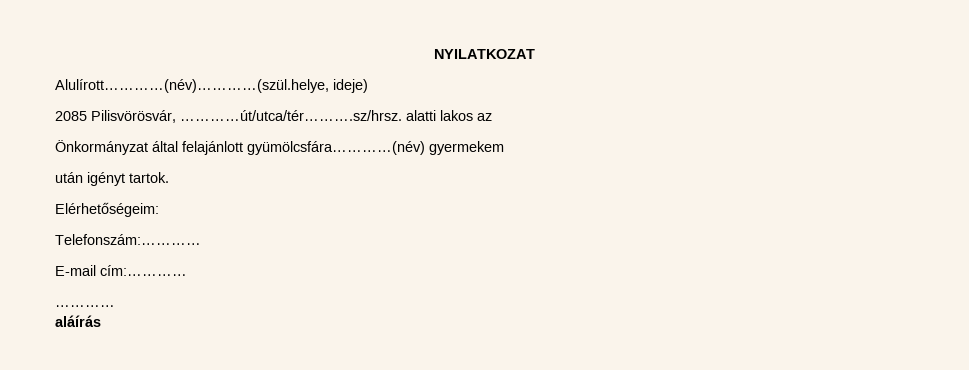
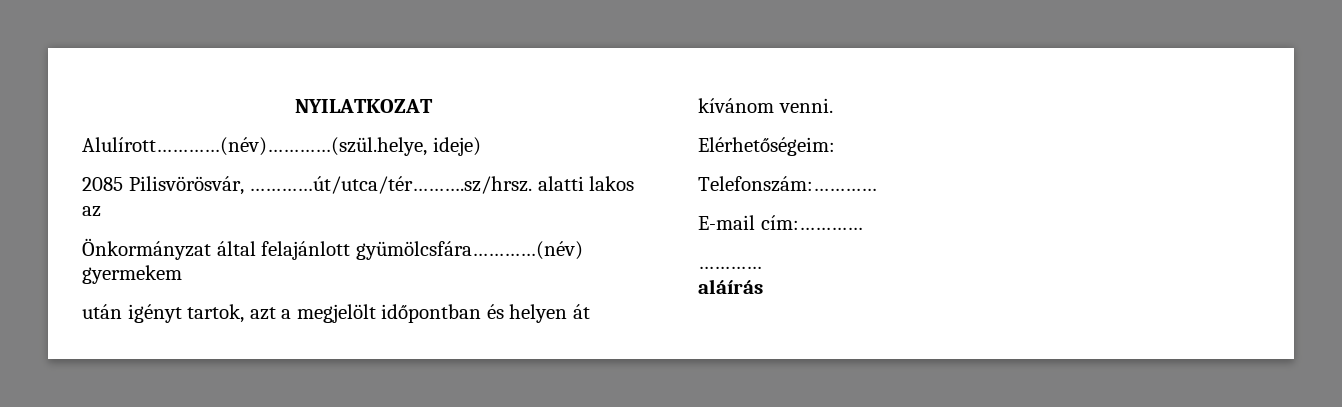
- után igényt tartok.
+ után igényt tartok, azt a megjelölt időpontban és helyen át kívánom venni.

